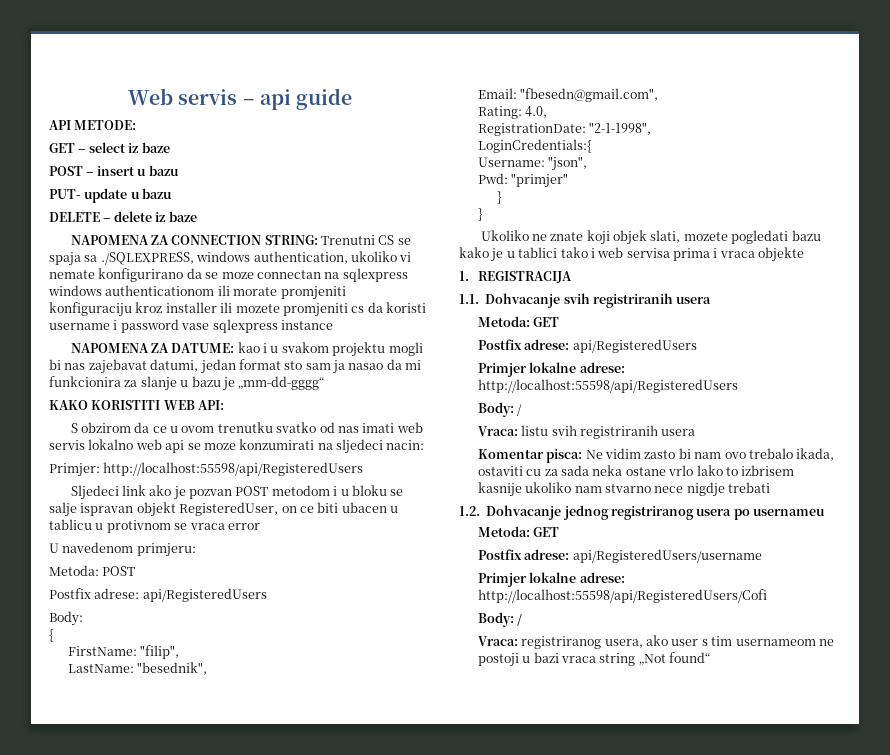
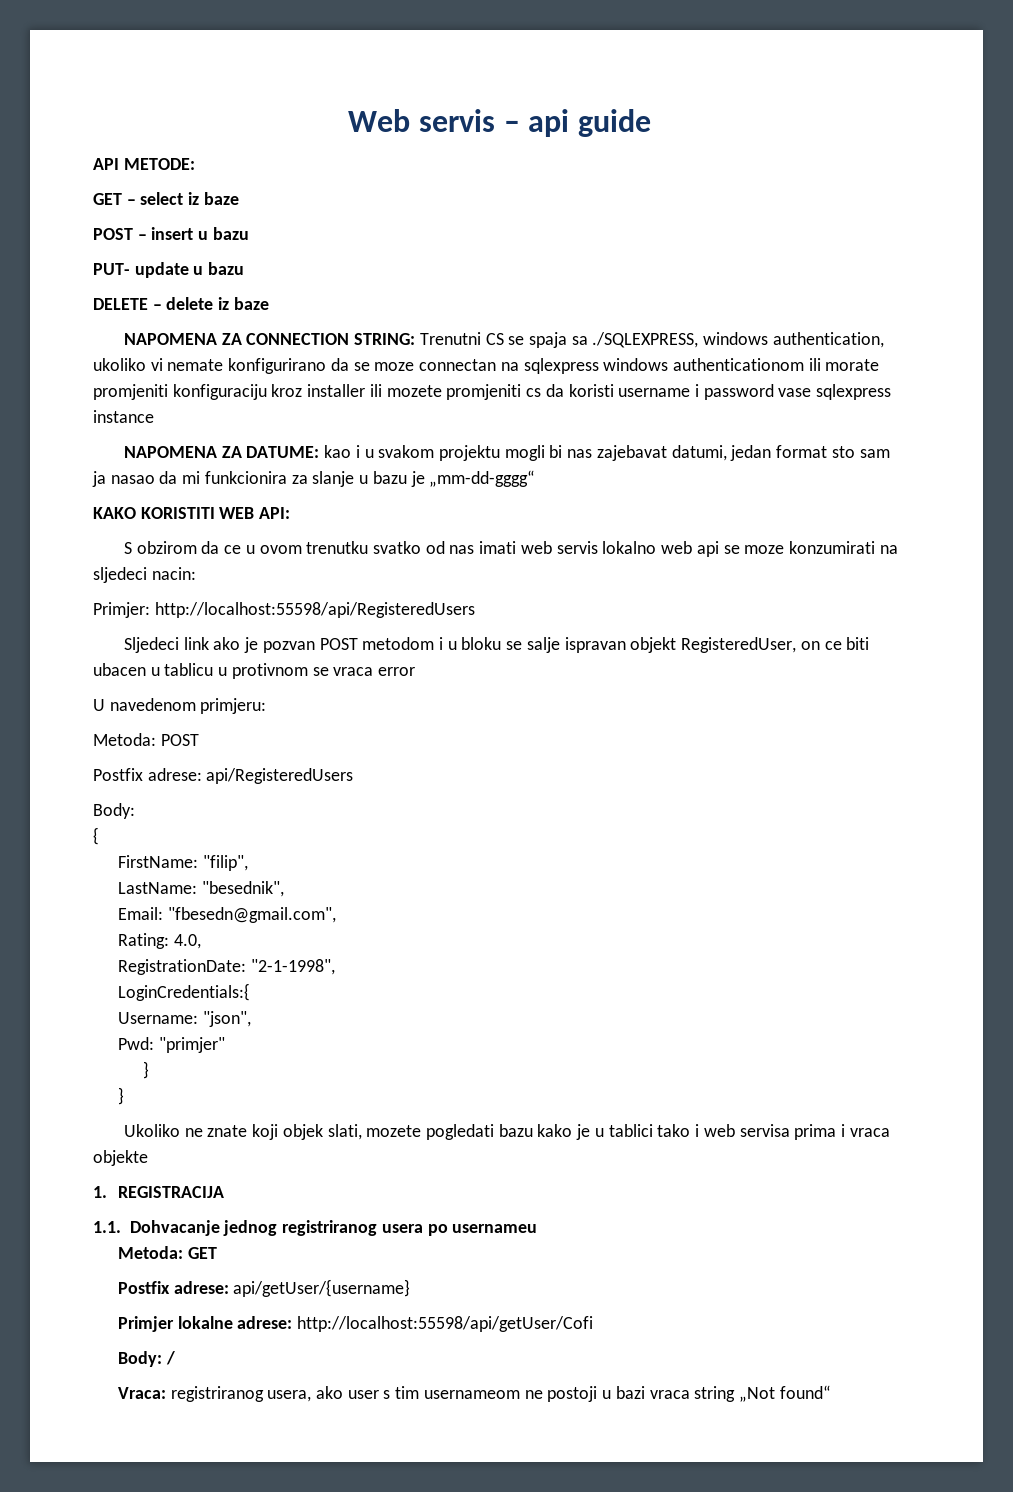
- 1.1. Dohvacanje svih registriranih usera
- Metoda: GET
- Postfix adrese: api/RegisteredUsers
- Primjer lokalne adrese: http://localhost:55598/api/RegisteredUsers
- Body: /
- Vraca: listu svih registriranih usera
- Komentar pisca: Ne vidim zasto bi nam ovo trebalo ikada, ostaviti cu za sada neka ostane vrlo lako to izbrisem kasnije ukoliko nam stvarno nece nigdje trebati
- 1.2. Dohvacanje jednog registriranog usera po usernameu
+ 1.1. Dohvacanje jednog registriranog usera po usernameu
- Postfix adrese: api/RegisteredUsers/username
- Primjer lokalne adrese: http://localhost:55598/api/RegisteredUsers/Cofi
+ Postfix adrese: api/getUser/{username}
+ Primjer lokalne adrese: http://localhost:55598/api/getUser/Cofi

